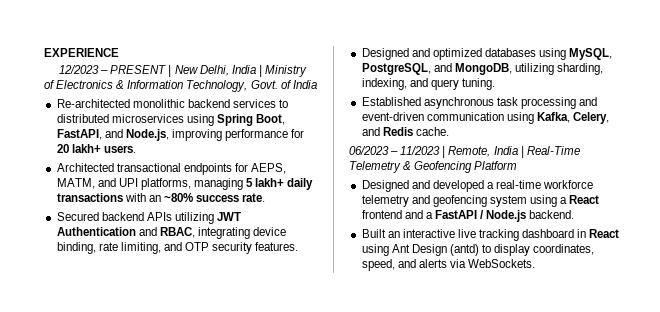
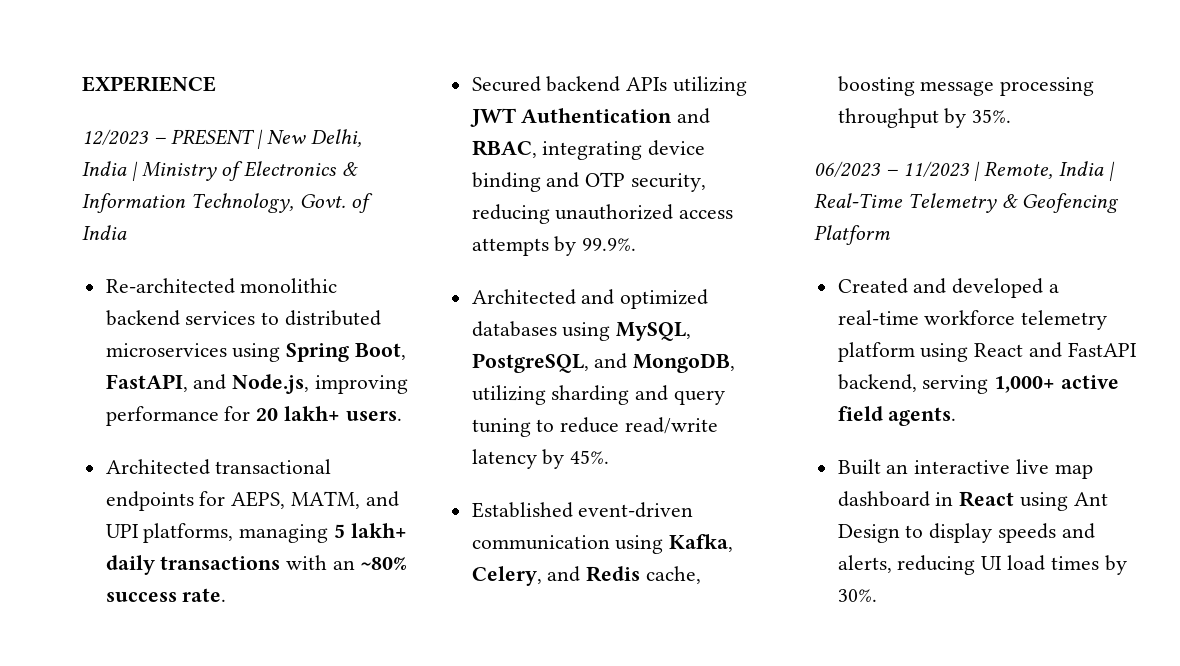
- Secured backend APIs utilizing JWT Authentication and RBAC, integrating device binding, rate limiting, and OTP security features.
- Designed and optimized databases using MySQL, PostgreSQL, and MongoDB, utilizing sharding, indexing, and query tuning.
- Established asynchronous task processing and event-driven communication using Kafka, Celery, and Redis cache.
+ Secured backend APIs utilizing JWT Authentication and RBAC, integrating device binding and OTP security, reducing unauthorized access attempts by 99.9%.
+ Architected and optimized databases using MySQL, PostgreSQL, and MongoDB, utilizing sharding and query tuning to reduce read/write latency by 45%.
+ Established event-driven communication using Kafka, Celery, and Redis cache, boosting message processing throughput by 35%.
- Designed and developed a real-time workforce telemetry and geofencing system using a React frontend and a FastAPI / Node.js backend.
+ Created and developed a real-time workforce telemetry platform using React and FastAPI backend, serving 1,000+ active field agents.
- Built an interactive live tracking dashboard in React using Ant Design (antd) to display coordinates, speed, and alerts via WebSockets.
+ Built an interactive live map dashboard in React using Ant Design to display speeds and alerts, reducing UI load times by 30%.

